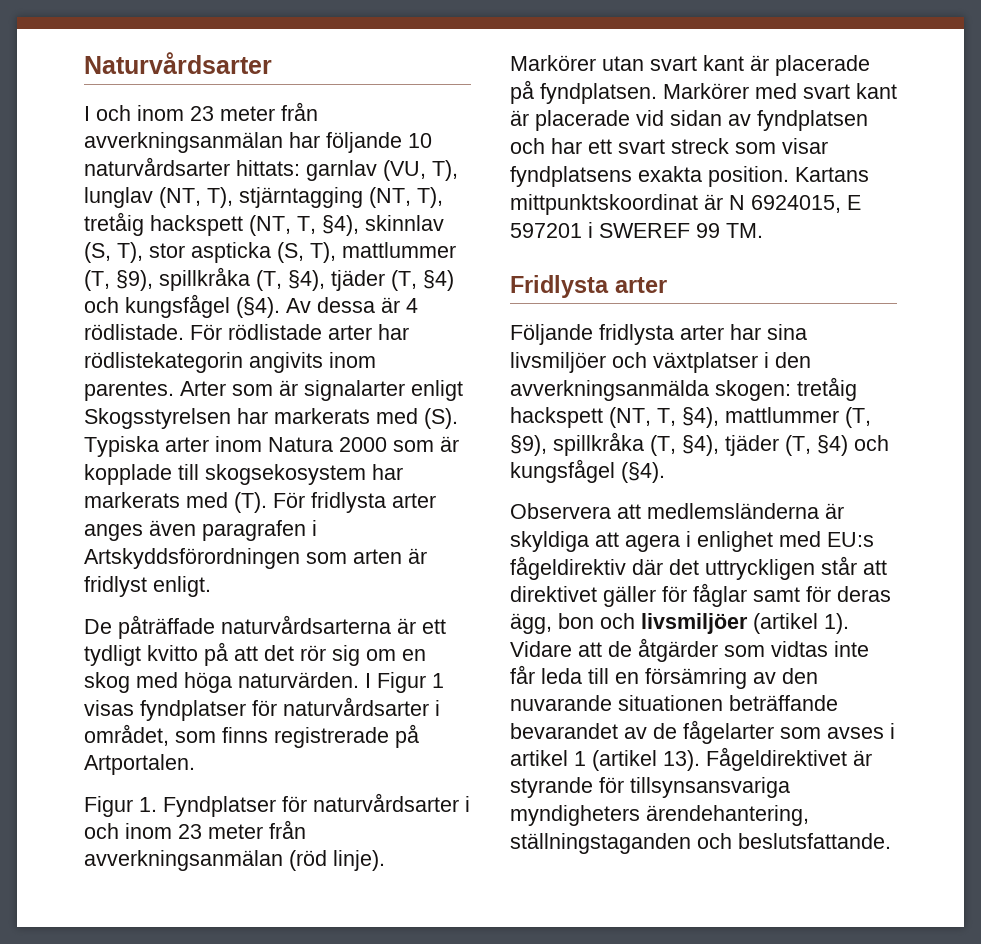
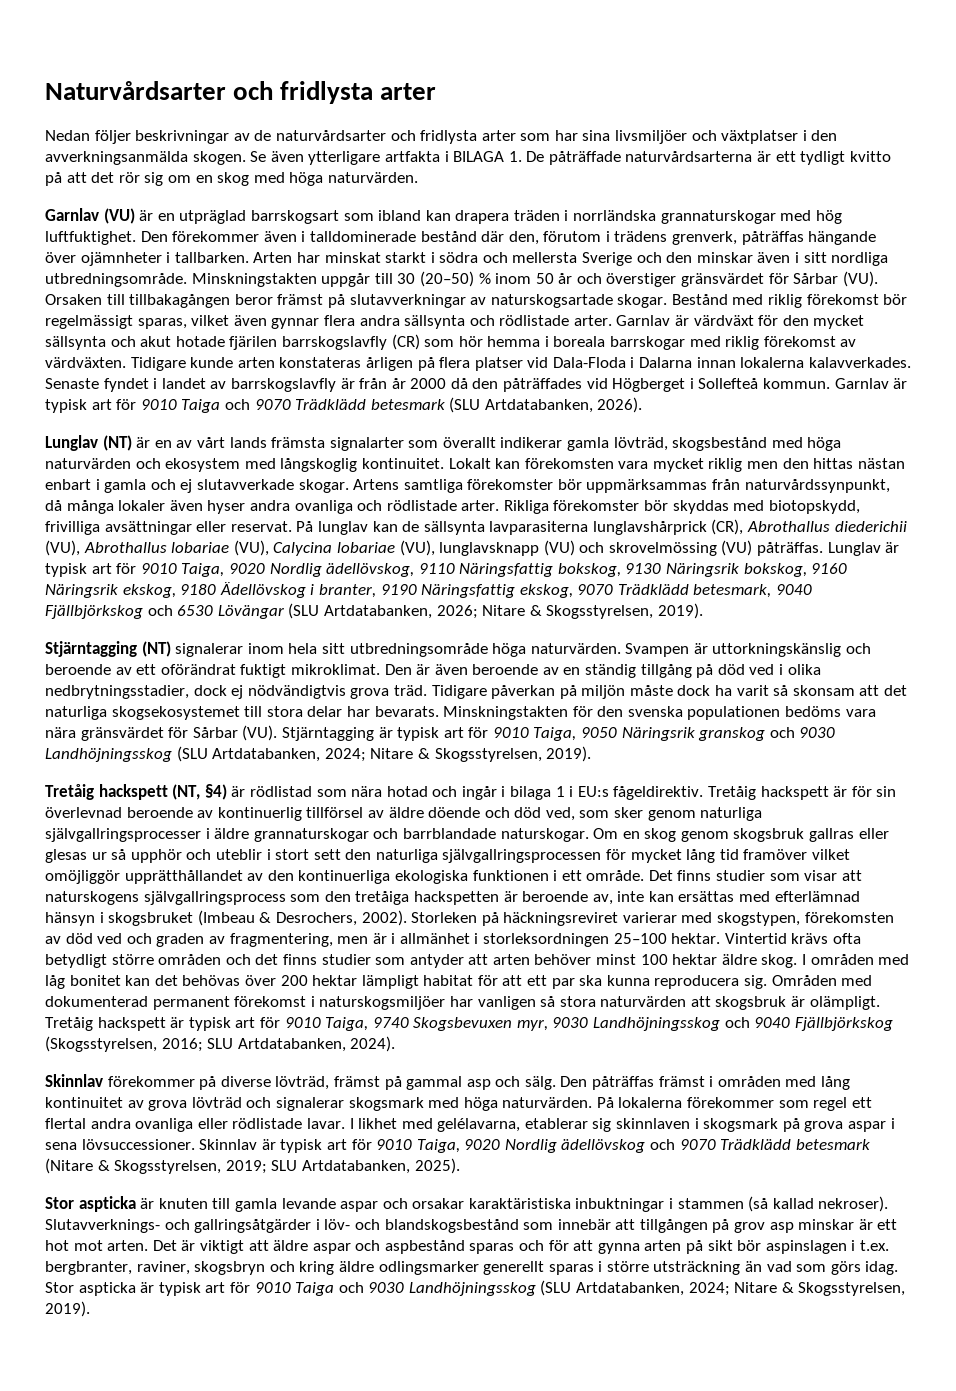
- Naturvårdsarter
- I och inom 23 meter från avverkningsanmälan har följande 10 naturvårdsarter hittats: garnlav (VU, T), lunglav (NT, T), stjärntagging (NT, T), tretåig hackspett (NT, T, §4), skinnlav (S, T), stor aspticka (S, T), mattlummer (T, §9), spillkråka (T, §4), tjäder (T, §4) och kungsfågel (§4). Av dessa är 4 rödlistade. För rödlistade arter har rödlistekategorin angivits inom parentes. Arter som är signalarter enligt Skogsstyrelsen har markerats med (S). Typiska arter inom Natura 2000 som är kopplade till skogsekosystem har markerats med (T). För fridlysta arter anges även paragrafen i Artskyddsförordningen som arten är fridlyst enligt.
- De påträffade naturvårdsarterna är ett tydligt kvitto på att det rör sig om en skog med höga naturvärden. I Figur 1 visas fyndplatser för naturvårdsarter i området, som finns registrerade på Artportalen.
- Figur 1. Fyndplatser för naturvårdsarter i och inom 23 meter från avverkningsanmälan (röd linje). Markörer utan svart kant är placerade på fyndplatsen. Markörer med svart kant är placerade vid sidan av fyndplatsen och har ett svart streck som visar fyndplatsens exakta position. Kartans mittpunktskoordinat är N 6924015, E 597201 i SWEREF 99 TM.
- Fridlysta arter
- Följande fridlysta arter har sina livsmiljöer och växtplatser i den avverkningsanmälda skogen: tretåig hackspett (NT, T, §4), mattlummer (T, §9), spillkråka (T, §4), tjäder (T, §4) och kungsfågel (§4).
- Observera att medlemsländerna är skyldiga att agera i enlighet med EU:s fågeldirektiv där det uttryckligen står att direktivet gäller för fåglar samt för deras ägg, bon och livsmiljöer (artikel 1). Vidare att de åtgärder som vidtas inte får leda till en försämring av den nuvarande situationen beträffande bevarandet av de fågelarter som avses i artikel 1 (artikel 13). Fågeldirektivet är styrande för tillsynsansvariga myndigheters ärendehantering, ställningstaganden och beslutsfattande.
+ Naturvårdsarter och fridlysta arter
+ Nedan följer beskrivningar av de naturvårdsarter och fridlysta arter som har sina livsmiljöer och växtplatser i den avverkningsanmälda skogen. Se även ytterligare artfakta i BILAGA 1. De påträffade naturvårdsarterna är ett tydligt kvitto på att det rör sig om en skog med höga naturvärden.
+ Garnlav (VU) är en utpräglad barrskogsart som ibland kan drapera träden i norrländska grannaturskogar med hög luftfuktighet. Den förekommer även i talldominerade bestånd där den, förutom i trädens grenverk, påträffas hängande över ojämnheter i tallbarken. Arten har minskat starkt i södra och mellersta Sverige och den minskar även i sitt nordliga utbredningsområde. Minskningstakten uppgår till 30 (20–50) % inom 50 år och överstiger gränsvärdet för Sårbar (VU). Orsaken till tillbakagången beror främst på slutavverkningar av naturskogsartade skogar. Bestånd med riklig förekomst bör regelmässigt sparas, vilket även gynnar flera andra sällsynta och rödlistade arter. Garnlav är värdväxt för den mycket sällsynta och akut hotade fjärilen barrskogslavfly (CR) som hör hemma i boreala barrskogar med riklig förekomst av värdväxten. Tidigare kunde arten konstateras årligen på flera platser vid Dala-Floda i Dalarna innan lokalerna kalavverkades. Senaste fyndet i landet av barrskogslavfly är från år 2000 då den påträffades vid Högberget i Sollefteå kommun. Garnlav är typisk art för 9010 Taiga och 9070 Trädklädd betesmark (SLU Artdatabanken, 2026).
+ Lunglav (NT) är en av vårt lands främsta signalarter som överallt indikerar gamla lövträd, skogsbestånd med höga naturvärden och ekosystem med långskoglig kontinuitet. Lokalt kan förekomsten vara mycket riklig men den hittas nästan enbart i gamla och ej slutavverkade skogar. Artens samtliga förekomster bör uppmärksammas från naturvårdssynpunkt, då många lokaler även hyser andra ovanliga och rödlistade arter. Rikliga förekomster bör skyddas med biotopskydd, frivilliga avsättningar eller reservat. På lunglav kan de sällsynta lavparasiterna lunglavshårprick (CR), Abrothallus diederichii (VU), Abrothallus lobariae (VU), Calycina lobariae (VU), lunglavsknapp (VU) och skrovelmössing (VU) påträffas. Lunglav är typisk art för 9010 Taiga, 9020 Nordlig ädellövskog, 9110 Näringsfattig bokskog, 9130 Näringsrik bokskog, 9160 Näringsrik ekskog, 9180 Ädellövskog i branter, 9190 Näringsfattig ekskog, 9070 Trädklädd betesmark, 9040 Fjällbjörkskog och 6530 Lövängar (SLU Artdatabanken, 2026; Nitare & Skogsstyrelsen, 2019).
+ Stjärntagging (NT) signalerar inom hela sitt utbredningsområde höga naturvärden. Svampen är uttorkningskänslig och beroende av ett oförändrat fuktigt mikroklimat. Den är även beroende av en ständig tillgång på död ved i olika nedbrytningsstadier, dock ej nödvändigtvis grova träd. Tidigare påverkan på miljön måste dock ha varit så skonsam att det naturliga skogsekosystemet till stora delar har bevarats. Minskningstakten för den svenska populationen bedöms vara nära gränsvärdet för Sårbar (VU). Stjärntagging är typisk art för 9010 Taiga, 9050 Näringsrik granskog och 9030 Landhöjningsskog (SLU Artdatabanken, 2024; Nitare & Skogsstyrelsen, 2019).
+ Tretåig hackspett (NT, §4) är rödlistad som nära hotad och ingår i bilaga 1 i EU:s fågeldirektiv. Tretåig hackspett är för sin överlevnad beroende av kontinuerlig tillförsel av äldre döende och död ved, som sker genom naturliga självgallringsprocesser i äldre grannaturskogar och barrblandade naturskogar. Om en skog genom skogsbruk gallras eller glesas ur så upphör och uteblir i stort sett den naturliga självgallringsprocessen för mycket lång tid framöver vilket omöjliggör upprätthållandet av den kontinuerliga ekologiska funktionen i ett område. Det finns studier som visar att naturskogens självgallringsprocess som den tretåiga hackspetten är beroende av, inte kan ersättas med efterlämnad hänsyn i skogsbruket (Imbeau & Desrochers, 2002). Storleken på häckningsreviret varierar med skogstypen, förekomsten av död ved och graden av fragmentering, men är i allmänhet i storleksordningen 25–100 hektar. Vintertid krävs ofta betydligt större områden och det finns studier som antyder att arten behöver minst 100 hektar äldre skog. I områden med låg bonitet kan det behövas över 200 hektar lämpligt habitat för att ett par ska kunna reproducera sig. Områden med dokumenterad permanent förekomst i naturskogsmiljöer har vanligen så stora naturvärden att skogsbruk är olämpligt. Tretåig hackspett är typisk art för 9010 Taiga, 9740 Skogsbevuxen myr, 9030 Landhöjningsskog och 9040 Fjällbjörkskog (Skogsstyrelsen, 2016; SLU Artdatabanken, 2024).
+ Skinnlav förekommer på diverse lövträd, främst på gammal asp och sälg. Den påträffas främst i områden med lång kontinuitet av grova lövträd och signalerar skogsmark med höga naturvärden. På lokalerna förekommer som regel ett flertal andra ovanliga eller rödlistade lavar. I likhet med gelélavarna, etablerar sig skinnlaven i skogsmark på grova aspar i sena lövsuccessioner. Skinnlav är typisk art för 9010 Taiga, 9020 Nordlig ädellövskog och 9070 Trädklädd betesmark (Nitare & Skogsstyrelsen, 2019; SLU Artdatabanken, 2025).
+ Stor aspticka är knuten till gamla levande aspar och orsakar karaktäristiska inbuktningar i stammen (så kallad nekroser). Slutavverknings- och gallringsåtgärder i löv- och blandskogsbestånd som innebär att tillgången på grov asp minskar är ett hot mot arten. Det är viktigt att äldre aspar och aspbestånd sparas och för att gynna arten på sikt bör aspinslagen i t.ex. bergbranter, raviner, skogsbryn och kring äldre odlingsmarker generellt sparas i större utsträckning än vad som görs idag. Stor aspticka är typisk art för 9010 Taiga och 9030 Landhöjningsskog (SLU Artdatabanken, 2024; Nitare & Skogsstyrelsen, 2019).

